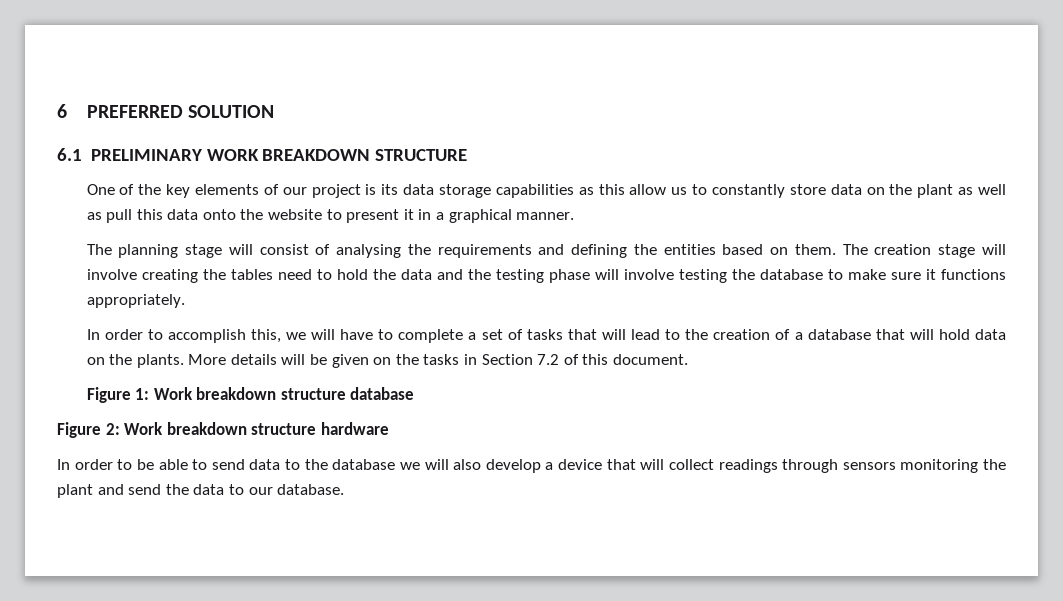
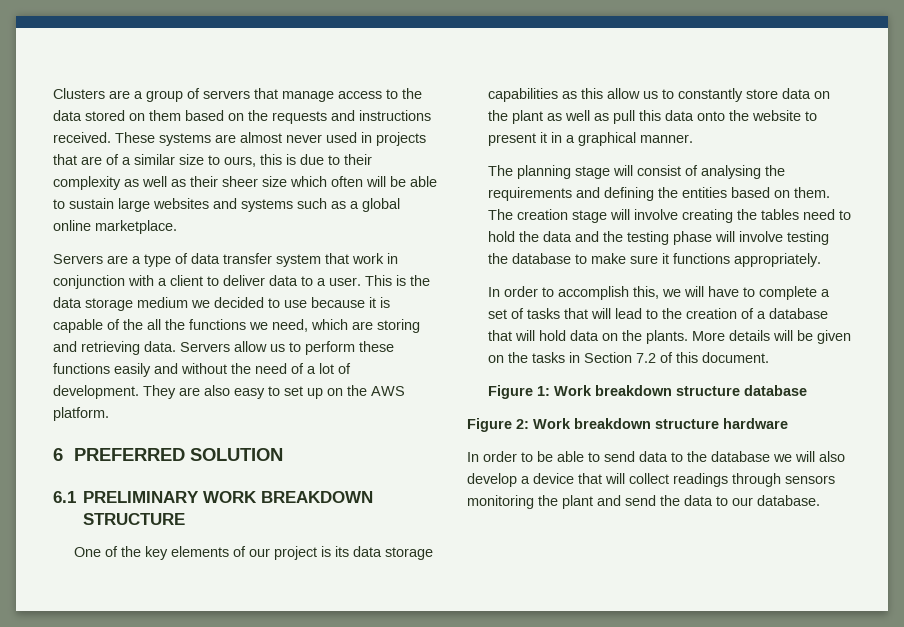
+ Clusters are a group of servers that manage access to the data stored on them based on the requests and instructions received. These systems are almost never used in projects that are of a similar size to ours, this is due to their complexity as well as their sheer size which often will be able to sustain large websites and systems such as a global online marketplace.
+ Servers are a type of data transfer system that work in conjunction with a client to deliver data to a user. This is the data storage medium we decided to use because it is capable of the all the functions we need, which are storing and retrieving data. Servers allow us to perform these functions easily and without the need of a lot of development. They are also easy to set up on the AWS platform.

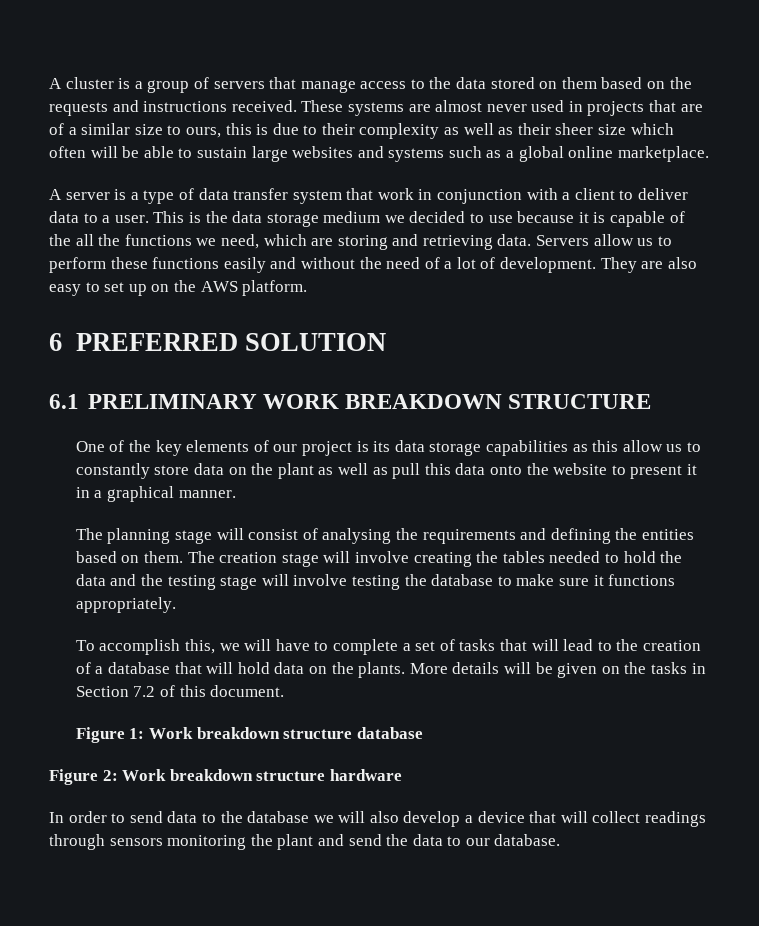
- Clusters are a group of servers that manage access to the data stored on them based on the requests and instructions received.
+ A cluster is a group of servers that manage access to the data stored on them based on the requests and instructions received.
- Servers are a type of data transfer system that work in conjunction with a client to deliver data to a user.
+ A server is a type of data transfer system that work in conjunction with a client to deliver data to a user.
- The creation stage will involve creating the tables need to hold the data and the testing phase will involve testing the database to make sure it functions appropriately.
+ The creation stage will involve creating the tables needed to hold the data and the testing stage will involve testing the database to make sure it functions appropriately.
- In order to accomplish this, we will have to complete a set of tasks that will lead to the creation of a database that will hold data on the plants.
+ To accomplish this, we will have to complete a set of tasks that will lead to the creation of a database that will hold data on the plants.
- In order to be able to send data to the database we will also develop a device that will collect readings through sensors monitoring the plant and send the data to our database.
+ In order to send data to the database we will also develop a device that will collect readings through sensors monitoring the plant and send the data to our database.

